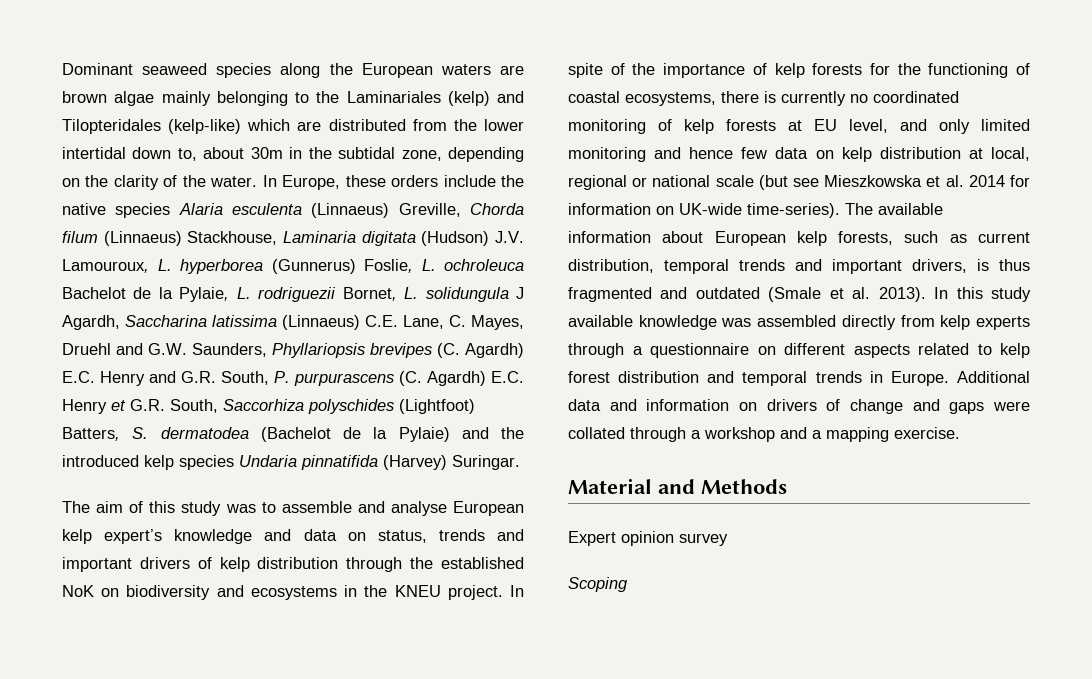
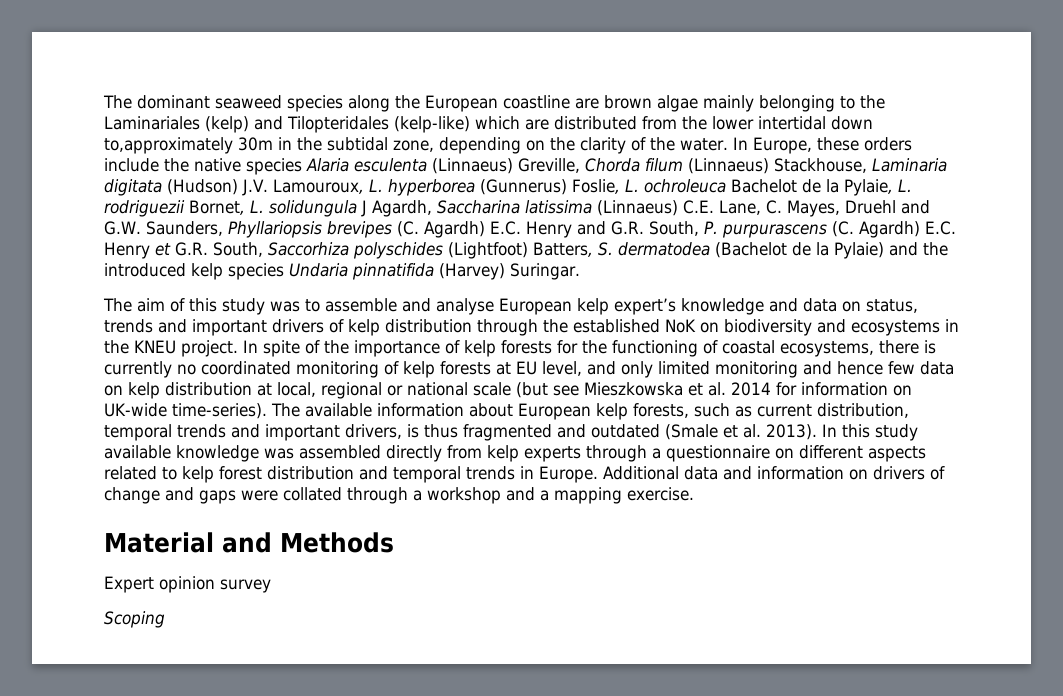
- Dominant seaweed species along the European waters are brown algae mainly belonging to the Laminariales (kelp) and Tilopteridales (kelp-like) which are distributed from the lower intertidal down to, about 30m in the subtidal zone, depending on the clarity of the water.
+ The dominant seaweed species along the European coastline are brown algae mainly belonging to the Laminariales (kelp) and Tilopteridales (kelp-like) which are distributed from the lower intertidal down to,approximately 30m in the subtidal zone, depending on the clarity of the water.

